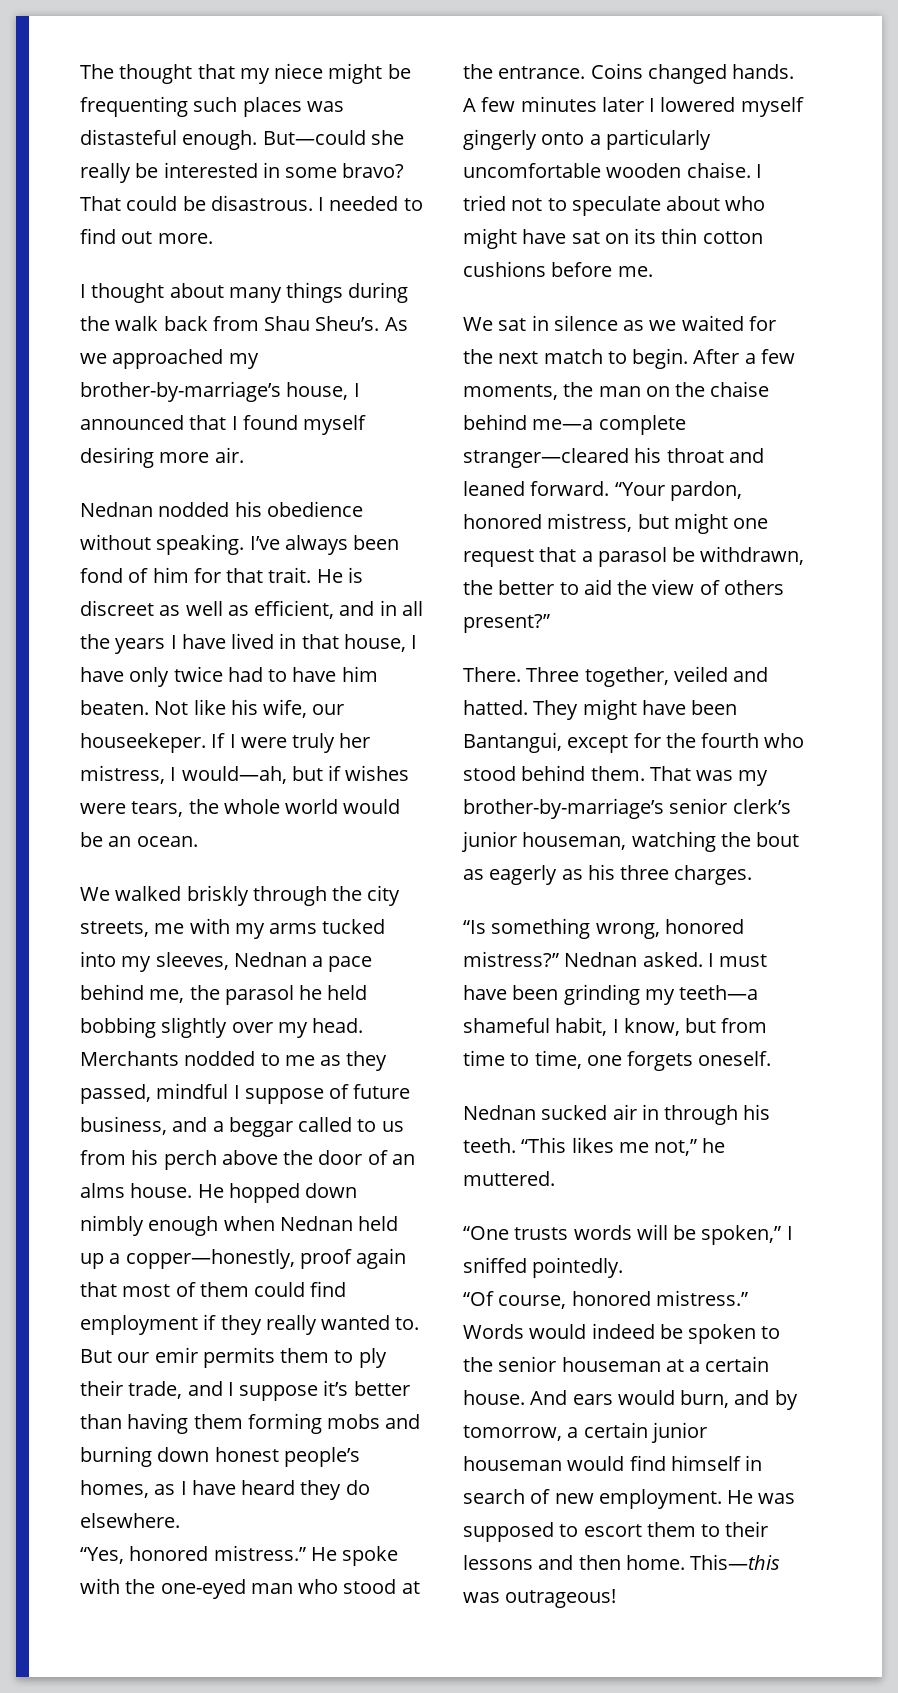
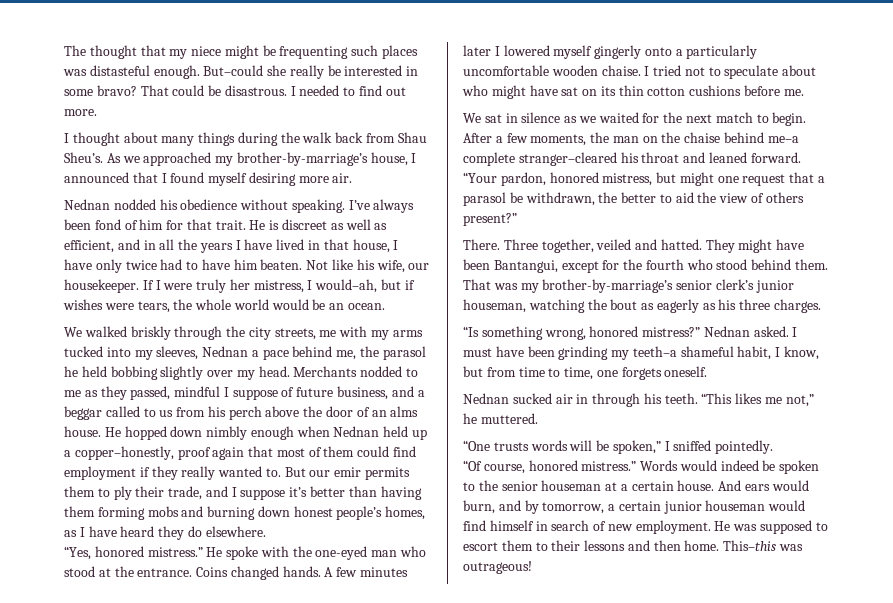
- But—could she really be interested in some bravo?
+ But–could she really be interested in some bravo?
- Not like his wife, our houseekeper.
+ Not like his wife, our housekeeper.
- If I were truly her mistress, I would—ah, but if wishes were tears, the whole world would be an ocean.
+ If I were truly her mistress, I would–ah, but if wishes were tears, the whole world would be an ocean.
- He hopped down nimbly enough when Nednan held up a copper—honestly, proof again that most of them could find employment if they really wanted to.
+ He hopped down nimbly enough when Nednan held up a copper–honestly, proof again that most of them could find employment if they really wanted to.
- After a few moments, the man on the chaise behind me—a complete stranger—cleared his throat and leaned forward.
+ After a few moments, the man on the chaise behind me–a complete stranger–cleared his throat and leaned forward.
- I must have been grinding my teeth—a shameful habit, I know, but from time to time, one forgets oneself.
+ I must have been grinding my teeth–a shameful habit, I know, but from time to time, one forgets oneself.
- This—this was outrageous!
+ This–this was outrageous!

